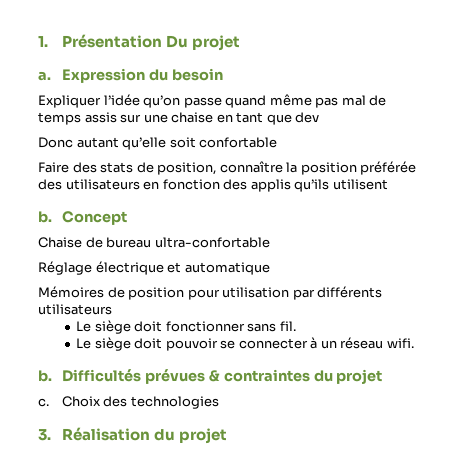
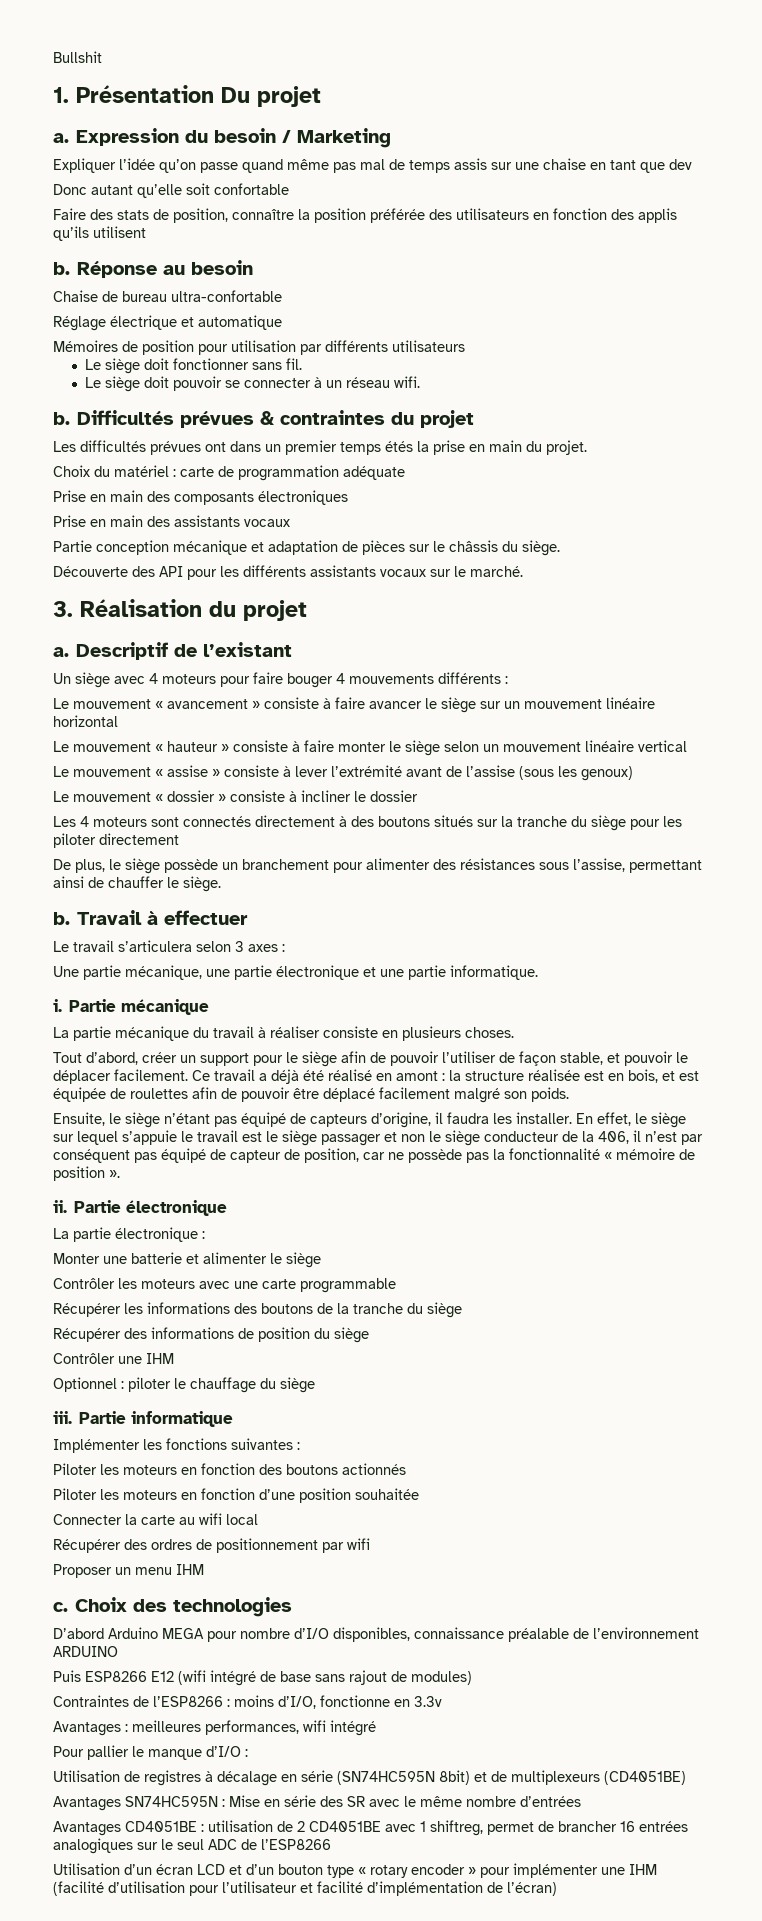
+ Bullshit
- Expression du besoin
+ Expression du besoin / Marketing
- Concept
+ Réponse au besoin
+ Les difficultés prévues ont dans un premier temps étés la prise en main du projet.
+ Choix du matériel : carte de programmation adéquate
+ Prise en main des composants électroniques
+ Prise en main des assistants vocaux
+ Partie conception mécanique et adaptation de pièces sur le châssis du siège.
+ Découverte des API pour les différents assistants vocaux sur le marché.
+ 3. Réalisation du projet
+ a. Descriptif de l’existant
+ Un siège avec 4 moteurs pour faire bouger 4 mouvements différents :
+ Le mouvement « avancement » consiste à faire avancer le siège sur un mouvement linéaire horizontal
+ Le mouvement « hauteur » consiste à faire monter le siège selon un mouvement linéaire vertical
+ Le mouvement « assise » consiste à lever l’extrémité avant de l’assise (sous les genoux)
+ Le mouvement « dossier » consiste à incliner le dossier
+ Les 4 moteurs sont connectés directement à des boutons situés sur la tranche du siège pour les piloter directement
+ De plus, le siège possède un branchement pour alimenter des résistances sous l’assise, permettant ainsi de chauffer le siège.
+ b. Travail à effectuer
+ Le travail s’articulera selon 3 axes :
+ Une partie mécanique, une partie électronique et une partie informatique.
+ i. Partie mécanique
+ La partie mécanique du travail à réaliser consiste en plusieurs choses.
+ Tout d’abord, créer un support pour le siège afin de pouvoir l’utiliser de façon stable, et pouvoir le déplacer facilement. Ce travail a déjà été réalisé en amont : la structure réalisée est en bois, et est équipée de roulettes afin de pouvoir être déplacé facilement malgré son poids.
+ Ensuite, le siège n’étant pas équipé de capteurs d’origine, il faudra les installer. En effet, le siège sur lequel s’appuie le travail est le siège passager et non le siège conducteur de la 406, il n’est par conséquent pas équipé de capteur de position, car ne possède pas la fonctionnalité « mémoire de position ».
+ ii. Partie électronique
+ La partie électronique :
+ Monter une batterie et alimenter le siège
+ Contrôler les moteurs avec une carte programmable
+ Récupérer les informations des boutons de la tranche du siège
+ Récupérer des informations de position du siège
+ Contrôler une IHM
+ Optionnel : piloter le chauffage du siège
+ iii. Partie informatique
+ Implémenter les fonctions suivantes :
+ Piloter les moteurs en fonction des boutons actionnés
+ Piloter les moteurs en fonction d’une position souhaitée
+ Connecter la carte au wifi local
+ Récupérer des ordres de positionnement par wifi
+ Proposer un menu IHM
  c. Choix des technologies
- 3. Réalisation du projet
+ D’abord Arduino MEGA pour nombre d’I/O disponibles, connaissance préalable de l’environnement ARDUINO
+ Puis ESP8266 E12 (wifi intégré de base sans rajout de modules)
+ Contraintes de l’ESP8266 : moins d’I/O, fonctionne en 3.3v
+ Avantages : meilleures performances, wifi intégré
+ Pour pallier le manque d’I/O :
+ Utilisation de registres à décalage en série (SN74HC595N 8bit) et de multiplexeurs (CD4051BE)
+ Avantages SN74HC595N : Mise en série des SR avec le même nombre d’entrées
+ Avantages CD4051BE : utilisation de 2 CD4051BE avec 1 shiftreg, permet de brancher 16 entrées analogiques sur le seul ADC de l’ESP8266
+ Utilisation d’un écran LCD et d’un bouton type « rotary encoder » pour implémenter une IHM (facilité d’utilisation pour l’utilisateur et facilité d’implémentation de l’écran)

